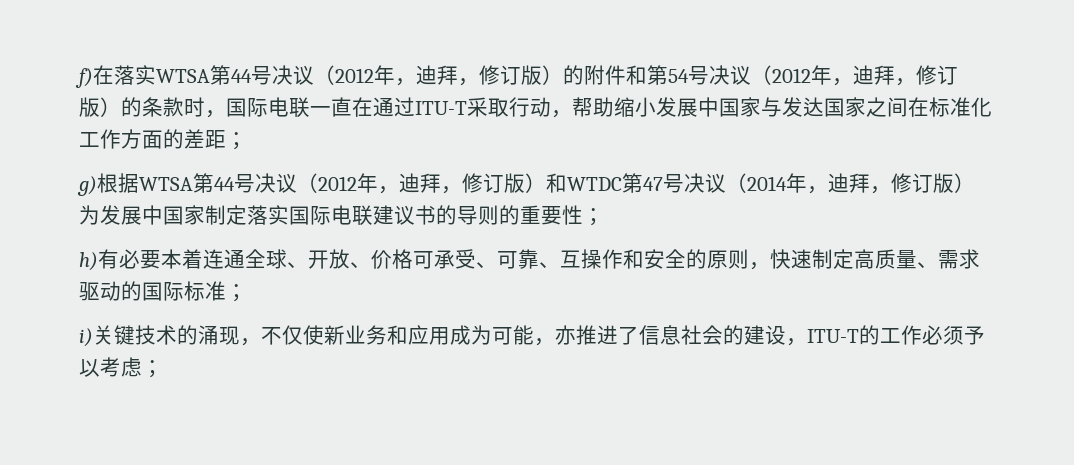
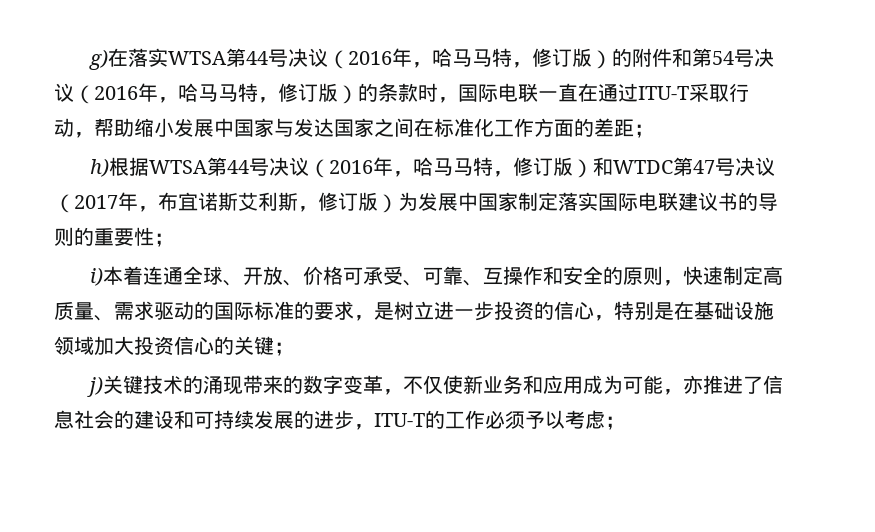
- f)在落实WTSA第44号决议（2012年，迪拜，修订版）的附件和第54号决议（2012年，迪拜，修订版）的条款时，国际电联一直在通过ITU-T采取行动，帮助缩小发展中国家与发达国家之间在标准化工作方面的差距；
+ g)在落实WTSA第44号决议（2016年，哈马马特，修订版）的附件和第54号决议（2016年，哈马马特，修订版）的条款时，国际电联一直在通过ITU-T采取行动，帮助缩小发展中国家与发达国家之间在标准化工作方面的差距；
- g)根据WTSA第44号决议（2012年，迪拜，修订版）和WTDC第47号决议（2014年，迪拜，修订版）为发展中国家制定落实国际电联建议书的导则的重要性；
+ h)根据WTSA第44号决议（2016年，哈马马特，修订版）和WTDC第47号决议（2017年，布宜诺斯艾利斯，修订版）为发展中国家制定落实国际电联建议书的导则的重要性；
- h)有必要本着连通全球、开放、价格可承受、可靠、互操作和安全的原则，快速制定高质量、需求驱动的国际标准；
- i)关键技术的涌现，不仅使新业务和应用成为可能，亦推进了信息社会的建设，ITU-T的工作必须予以考虑；
+ i)本着连通全球、开放、价格可承受、可靠、互操作和安全的原则，快速制定高质量、需求驱动的国际标准的要求，是树立进一步投资的信心，特别是在基础设施领域加大投资信心的关键；
+ j)关键技术的涌现带来的数字变革，不仅使新业务和应用成为可能，亦推进了信息社会的建设和可持续发展的进步，ITU-T的工作必须予以考虑；

